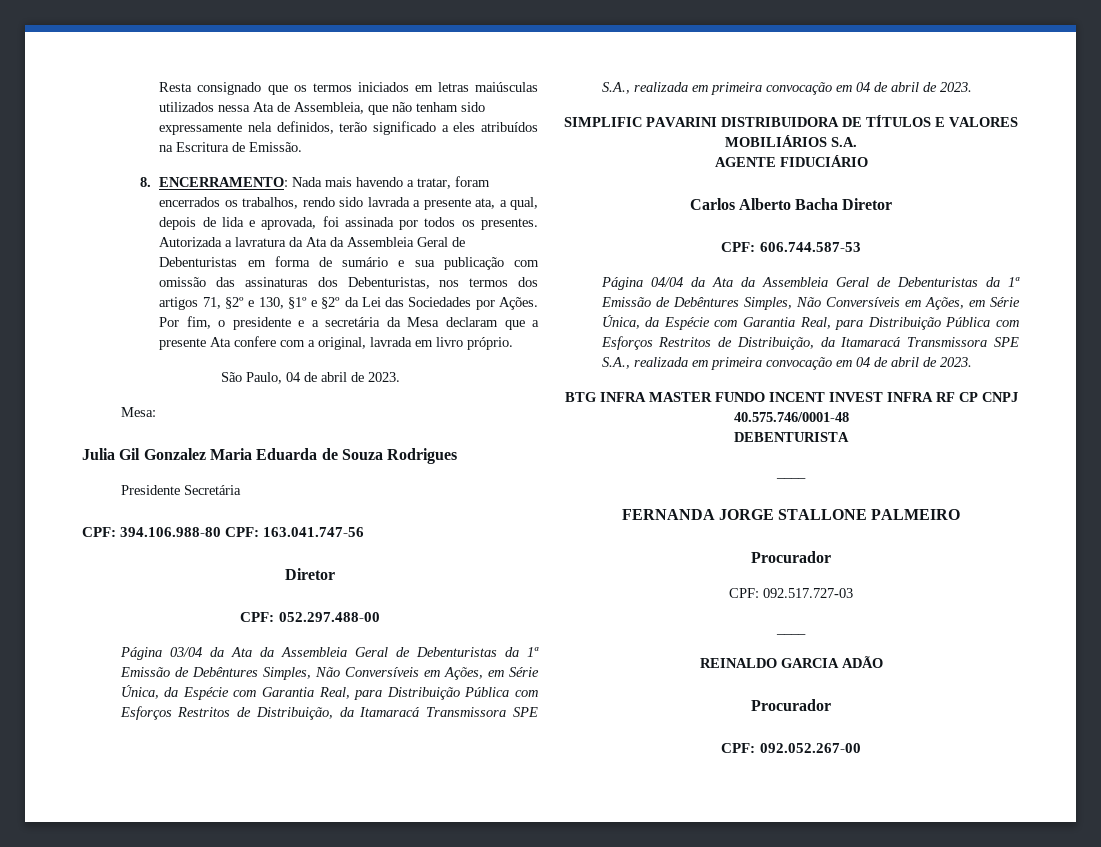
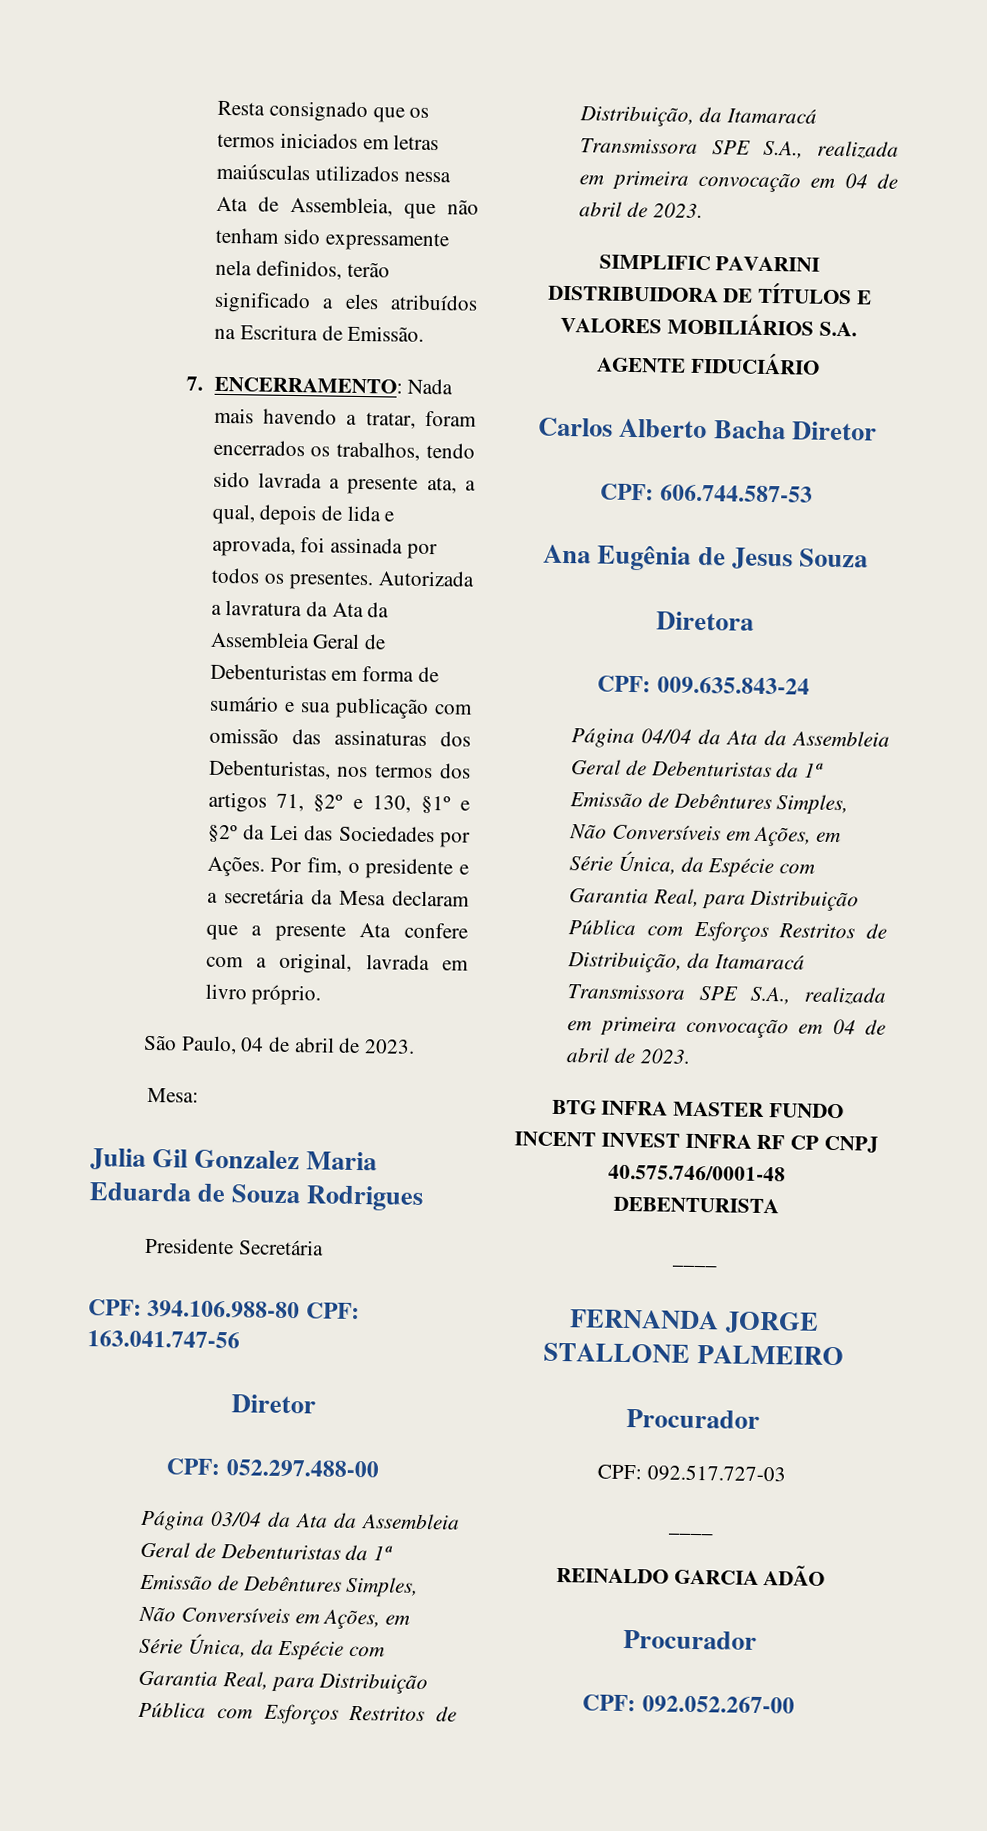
- 8. ENCERRAMENTO: Nada mais havendo a tratar, foram encerrados os trabalhos, rendo sido lavrada a presente ata, a qual, depois de lida e aprovada, foi assinada por todos os presentes.
+ 7. ENCERRAMENTO: Nada mais havendo a tratar, foram encerrados os trabalhos, tendo sido lavrada a presente ata, a qual, depois de lida e aprovada, foi assinada por todos os presentes.
+ Ana Eugênia de Jesus Souza
+ Diretora
+ CPF: 009.635.843-24

